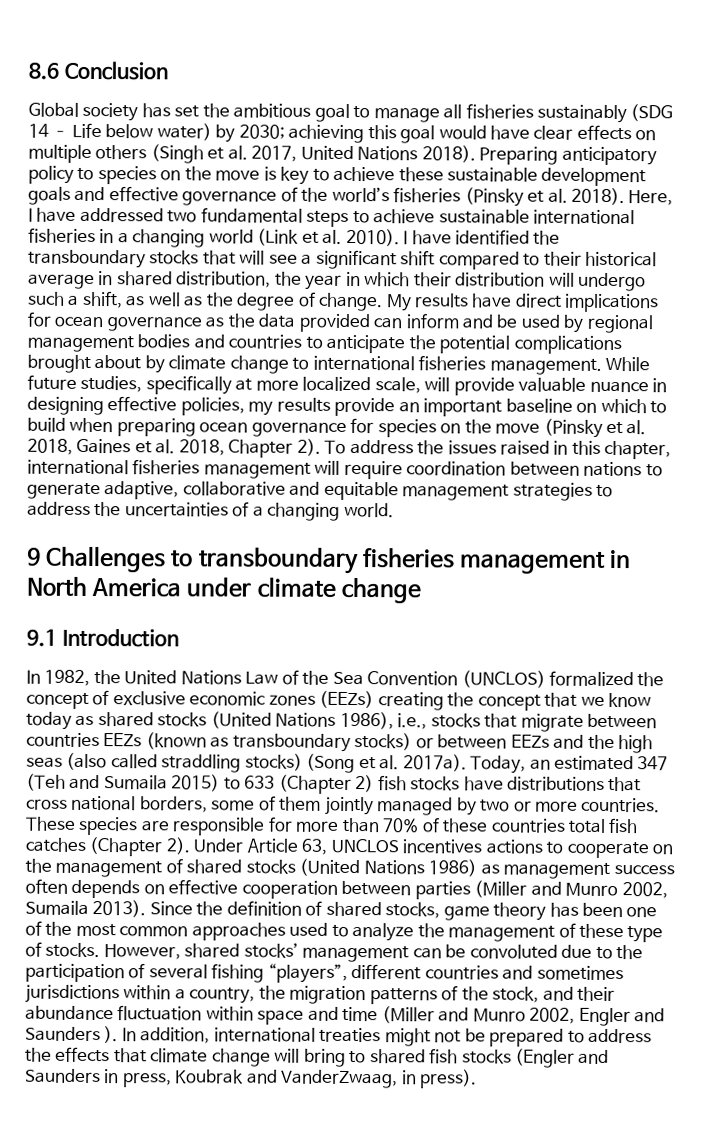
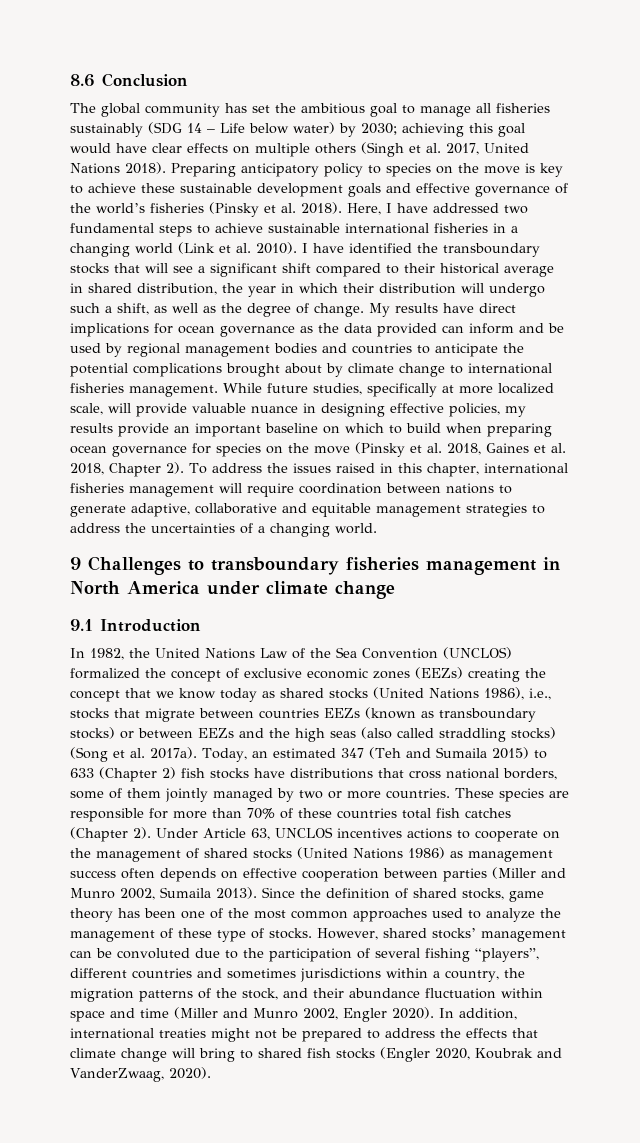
- Global society has set the ambitious goal to manage all fisheries sustainably (SDG 14 – Life below water) by 2030; achieving this goal would have clear effects on multiple others (Singh et al. 2017, United Nations 2018).
+ The global community has set the ambitious goal to manage all fisheries sustainably (SDG 14 – Life below water) by 2030; achieving this goal would have clear effects on multiple others (Singh et al. 2017, United Nations 2018).
- However, shared stocks’ management can be convoluted due to the participation of several fishing “players”, different countries and sometimes jurisdictions within a country, the migration patterns of the stock, and their abundance fluctuation within space and time (Miller and Munro 2002, Engler and Saunders ).
+ However, shared stocks’ management can be convoluted due to the participation of several fishing “players”, different countries and sometimes jurisdictions within a country, the migration patterns of the stock, and their abundance fluctuation within space and time (Miller and Munro 2002, Engler 2020).
- In addition, international treaties might not be prepared to address the effects that climate change will bring to shared fish stocks (Engler and Saunders in press, Koubrak and VanderZwaag, in press).
+ In addition, international treaties might not be prepared to address the effects that climate change will bring to shared fish stocks (Engler 2020, Koubrak and VanderZwaag, 2020).

